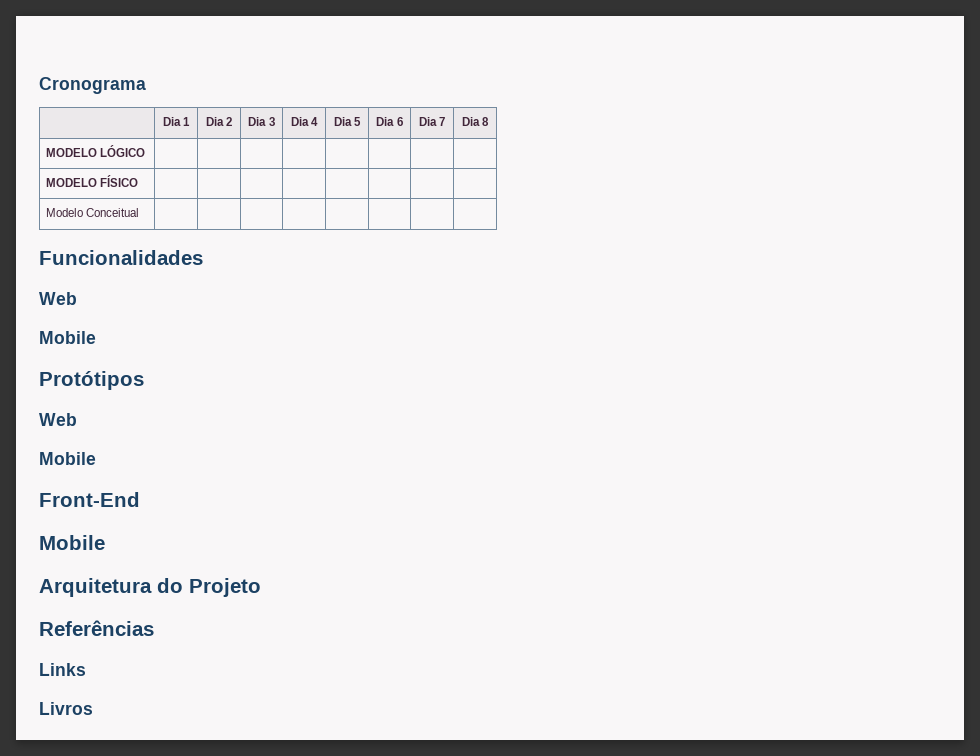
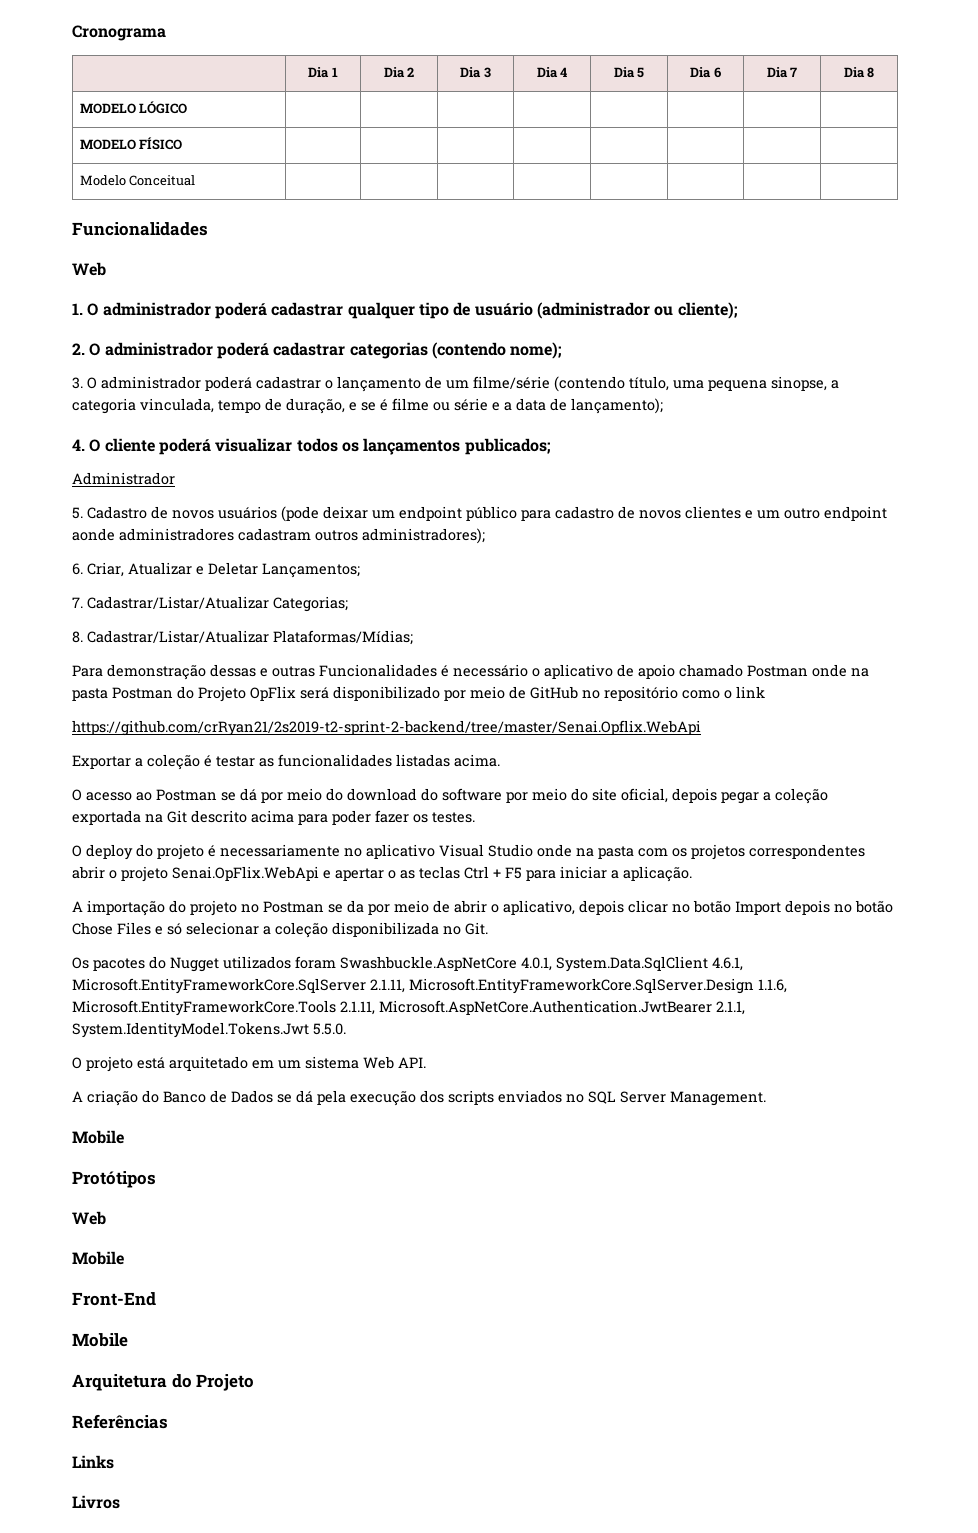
+ 1. O administrador poderá cadastrar qualquer tipo de usuário (administrador ou cliente);
+ 2. O administrador poderá cadastrar categorias (contendo nome);
+ 3. O administrador poderá cadastrar o lançamento de um filme/série (contendo título, uma pequena sinopse, a categoria vinculada, tempo de duração, e se é filme ou série e a data de lançamento);
+ 4. O cliente poderá visualizar todos os lançamentos publicados;
+ Administrador
+ 5. Cadastro de novos usuários (pode deixar um endpoint público para cadastro de novos clientes e um outro endpoint aonde administradores cadastram outros administradores);
+ 6. Criar, Atualizar e Deletar Lançamentos;
+ 7. Cadastrar/Listar/Atualizar Categorias;
+ 8. Cadastrar/Listar/Atualizar Plataformas/Mídias;
+ Para demonstração dessas e outras Funcionalidades é necessário o aplicativo de apoio chamado Postman onde na pasta Postman do Projeto OpFlix será disponibilizado por meio de GitHub no repositório como o link
+ https://github.com/crRyan21/2s2019-t2-sprint-2-backend/tree/master/Senai.Opflix.WebApi
+ Exportar a coleção é testar as funcionalidades listadas acima.
+ O acesso ao Postman se dá por meio do download do software por meio do site oficial, depois pegar a coleção exportada na Git descrito acima para poder fazer os testes.
+ O deploy do projeto é necessariamente no aplicativo Visual Studio onde na pasta com os projetos correspondentes abrir o projeto Senai.OpFlix.WebApi e apertar o as teclas Ctrl + F5 para iniciar a aplicação.
+ A importação do projeto no Postman se da por meio de abrir o aplicativo, depois clicar no botão Import depois no botão Chose Files e só selecionar a coleção disponibilizada no Git.
+ Os pacotes do Nugget utilizados foram Swashbuckle.AspNetCore 4.0.1, System.Data.SqlClient 4.6.1, Microsoft.EntityFrameworkCore.SqlServer 2.1.11, Microsoft.EntityFrameworkCore.SqlServer.Design 1.1.6, Microsoft.EntityFrameworkCore.Tools 2.1.11, Microsoft.AspNetCore.Authentication.JwtBearer 2.1.1, System.IdentityModel.Tokens.Jwt 5.5.0.
+ O projeto está arquitetado em um sistema Web API.
+ A criação do Banco de Dados se dá pela execução dos scripts enviados no SQL Server Management.

